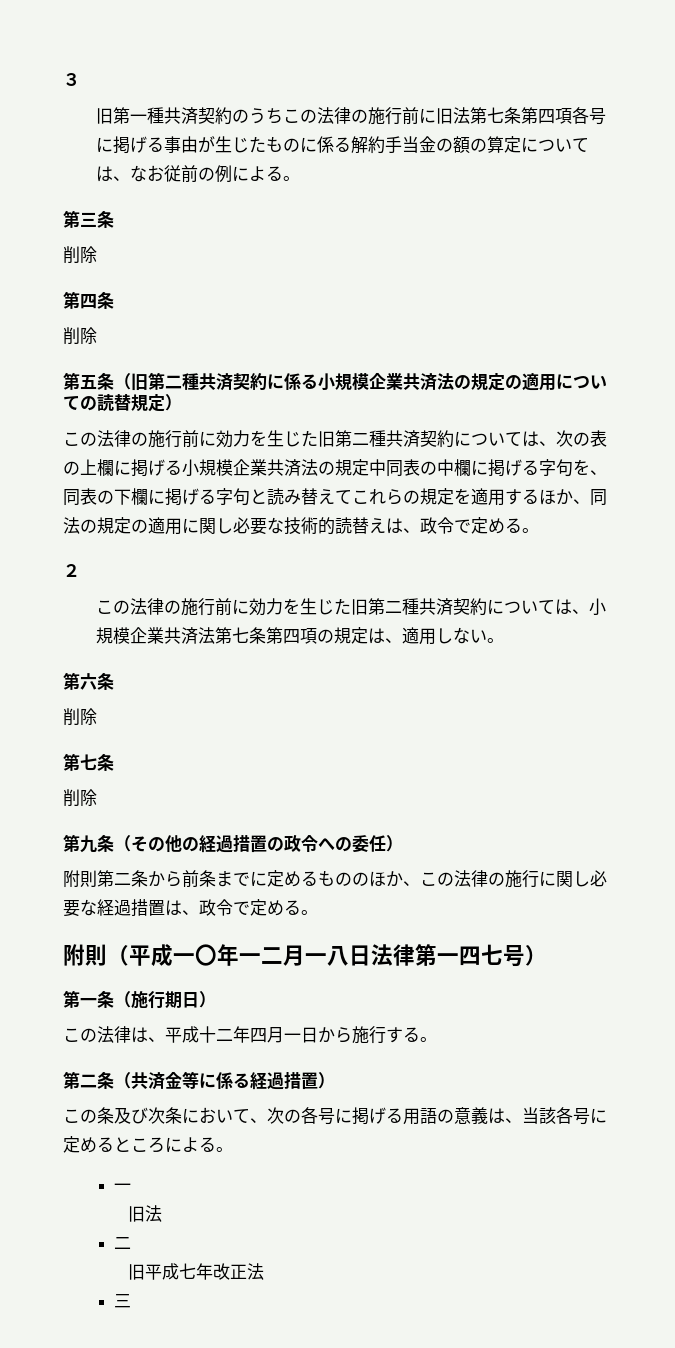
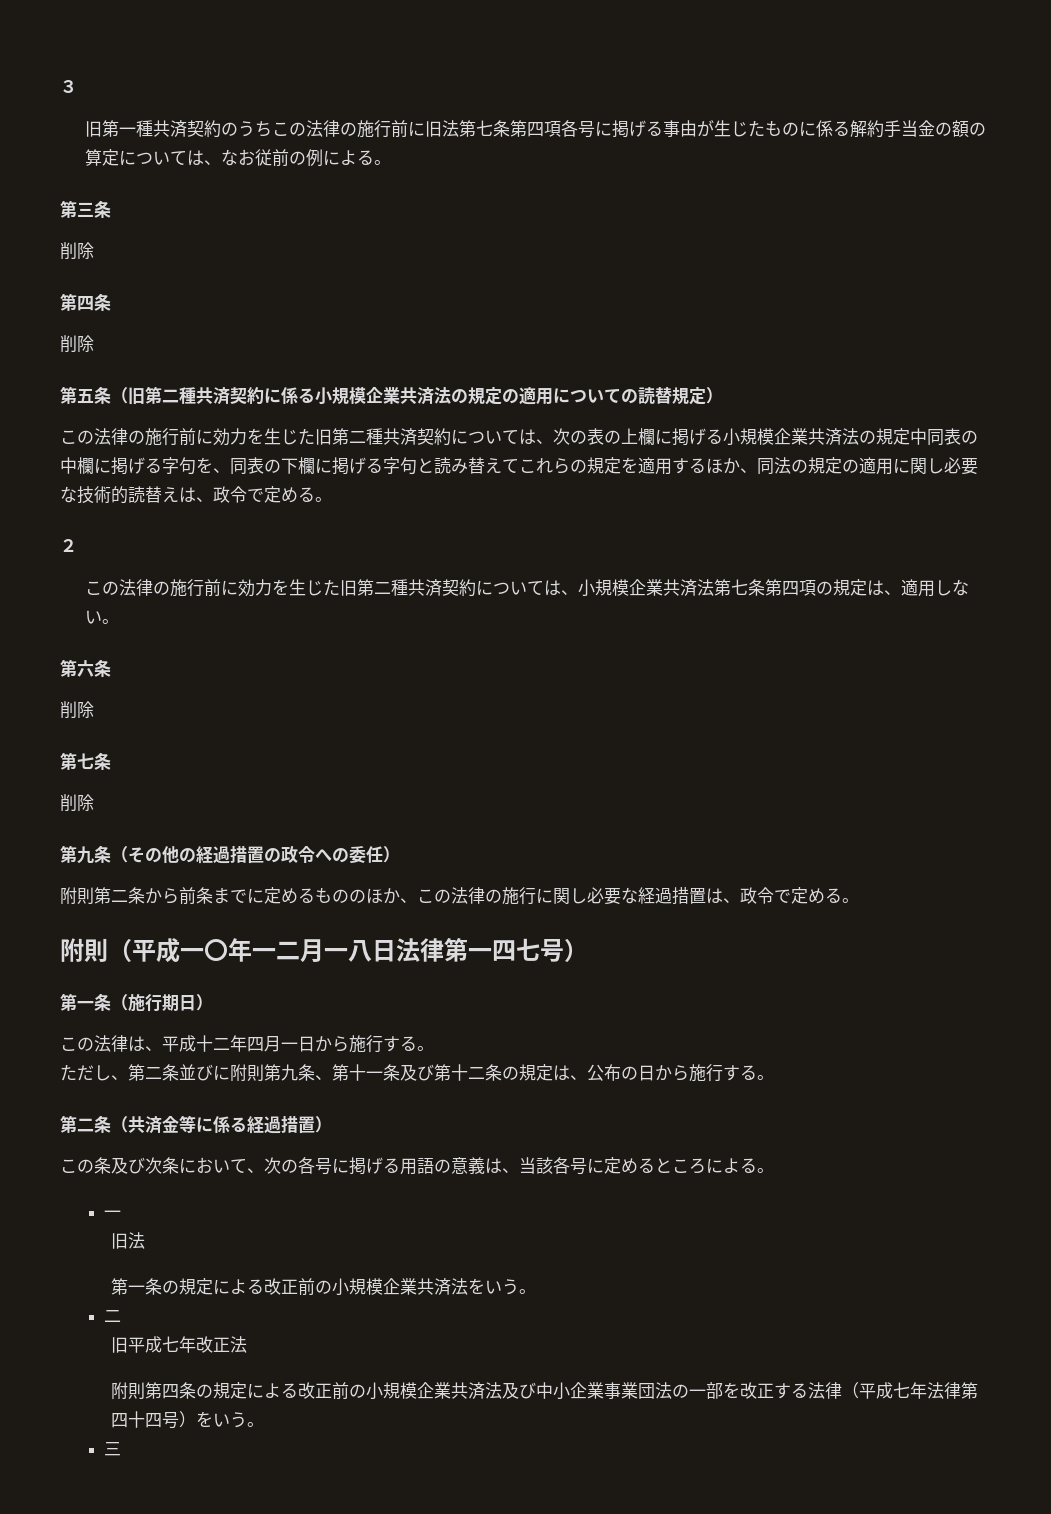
+ ただし、第二条並びに附則第九条、第十一条及び第十二条の規定は、公布の日から施行する。
+ 第一条の規定による改正前の小規模企業共済法をいう。
+ 附則第四条の規定による改正前の小規模企業共済法及び中小企業事業団法の一部を改正する法律（平成七年法律第四十四号）をいう。

